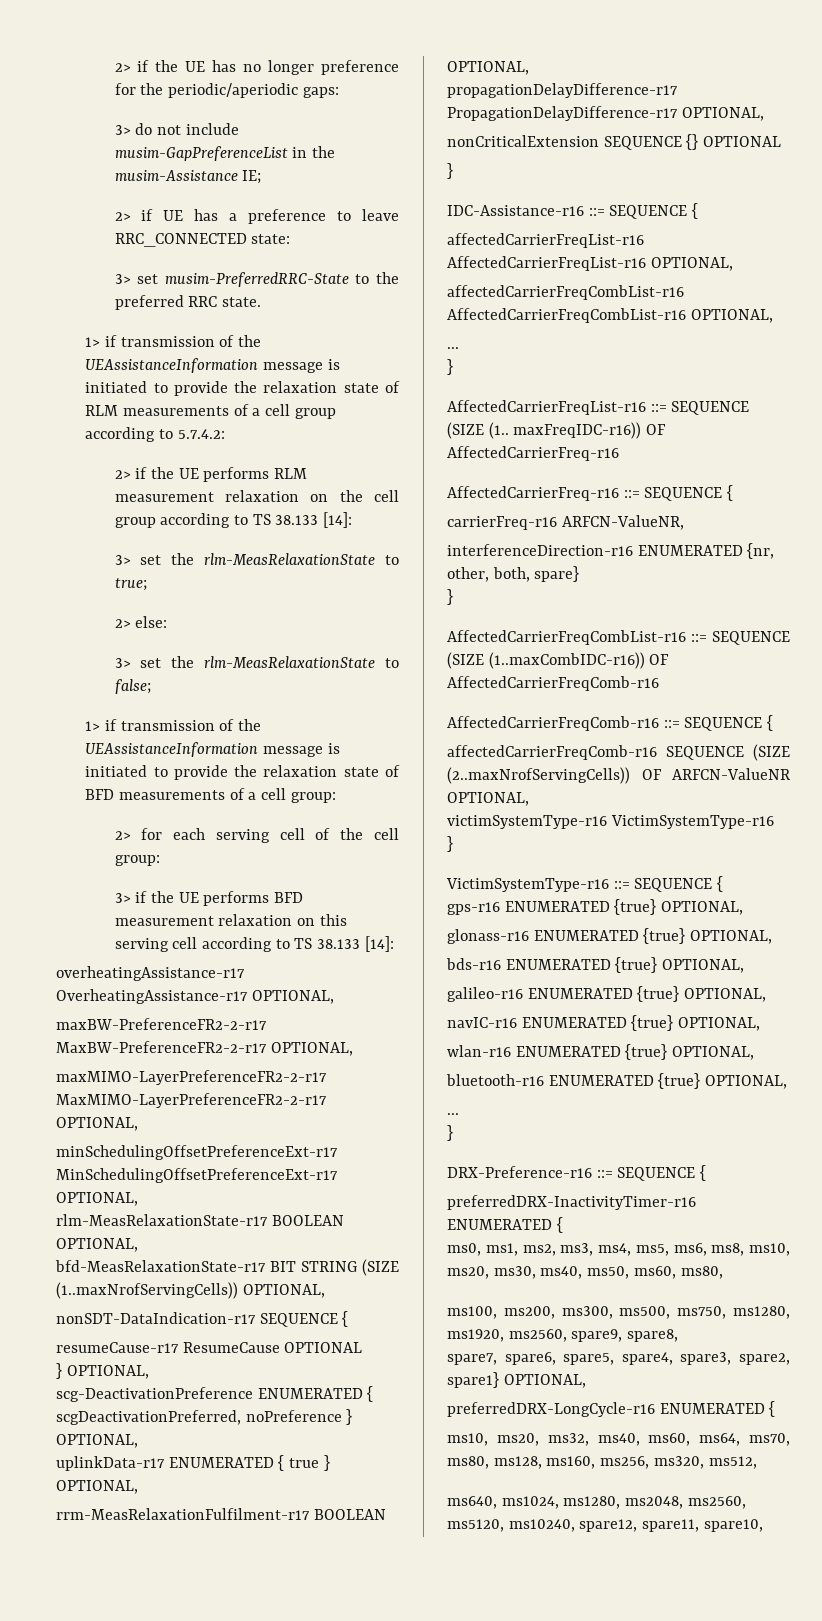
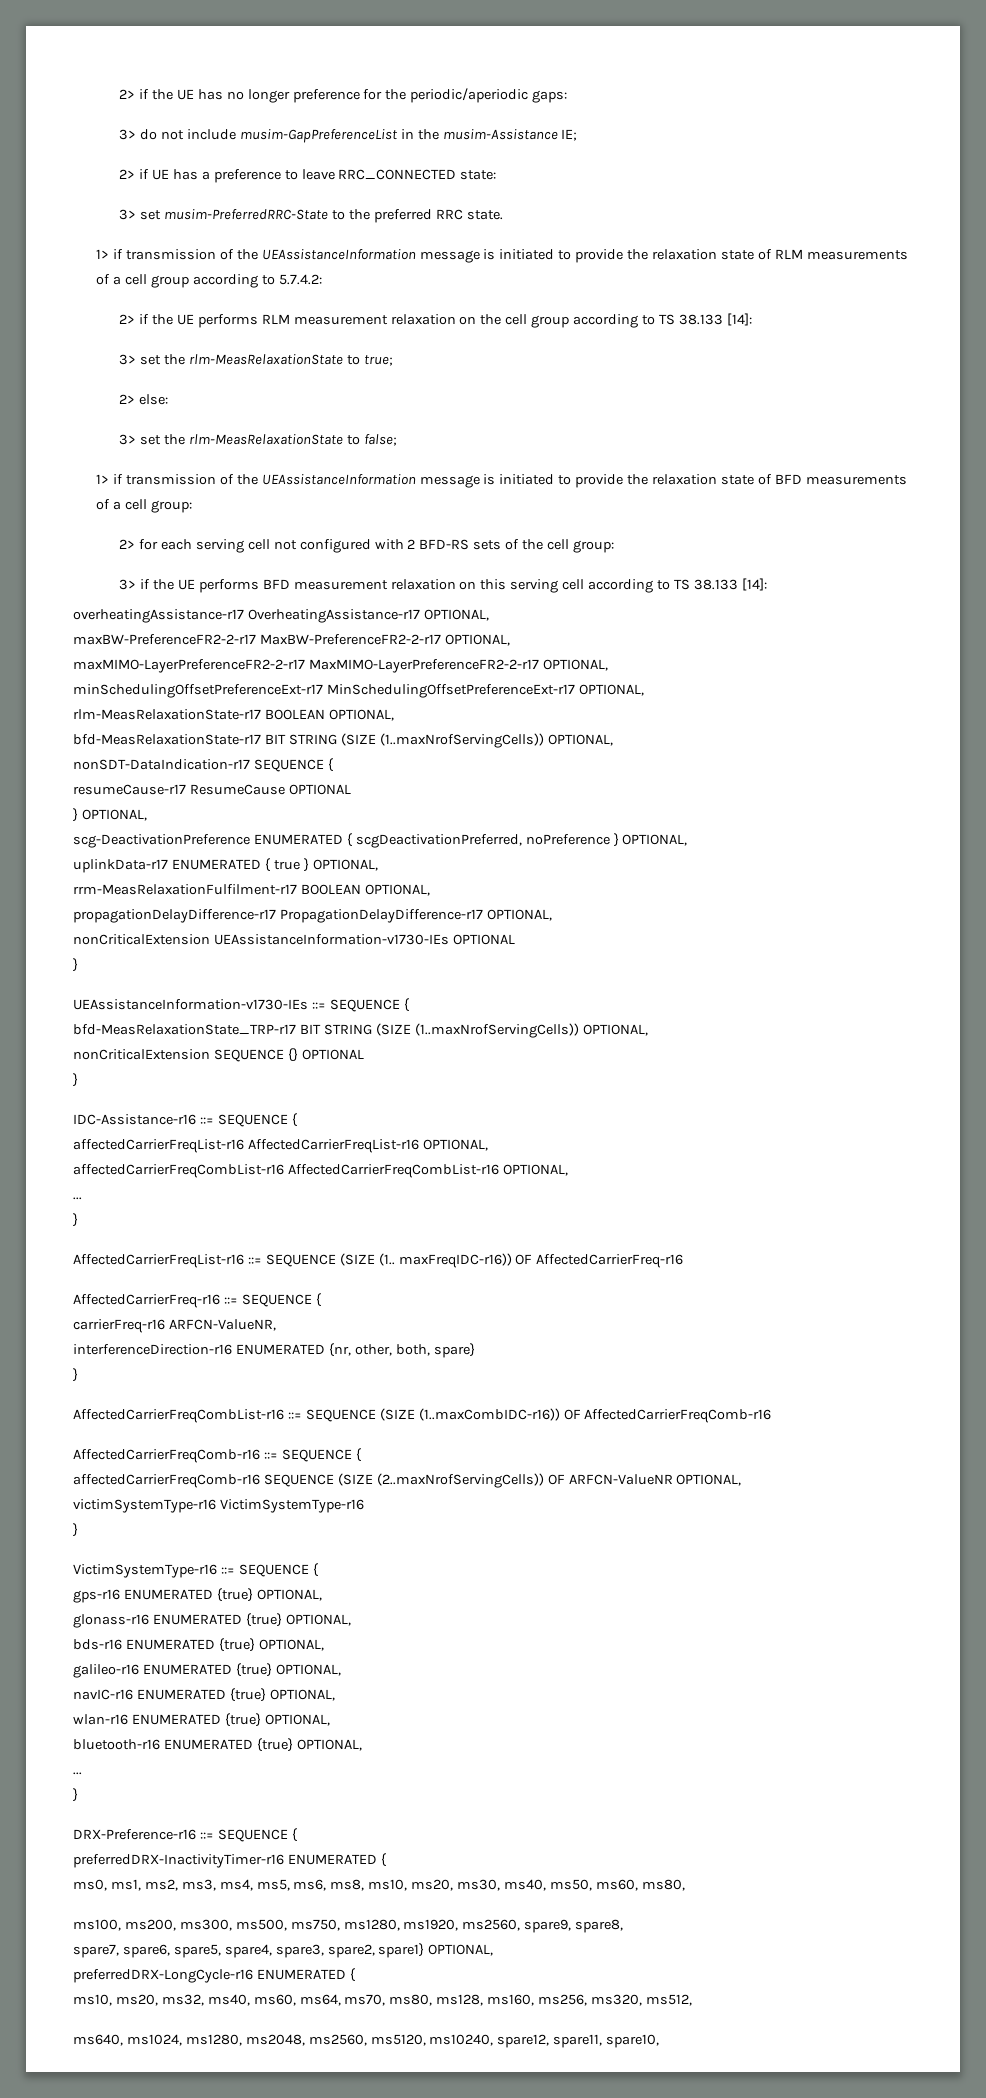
- 2> for each serving cell of the cell group:
+ 2> for each serving cell not configured with 2 BFD-RS sets of the cell group:
+ nonCriticalExtension UEAssistanceInformation-v1730-IEs OPTIONAL
+ }
+ UEAssistanceInformation-v1730-IEs ::= SEQUENCE {
+ bfd-MeasRelaxationState_TRP-r17 BIT STRING (SIZE (1..maxNrofServingCells)) OPTIONAL,

